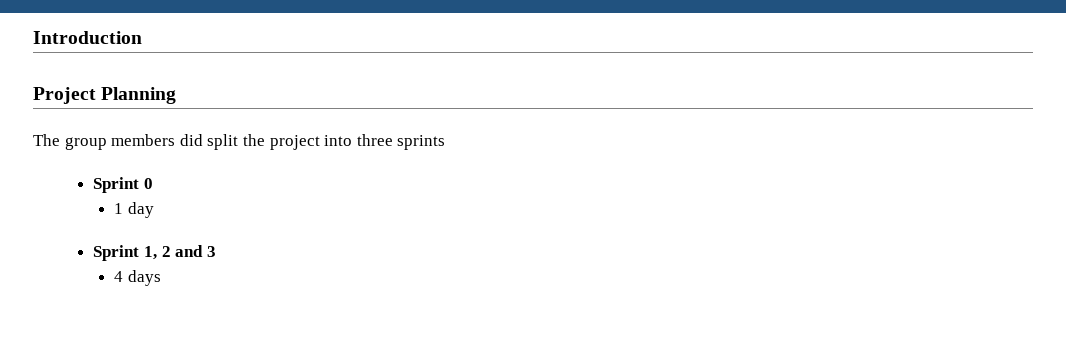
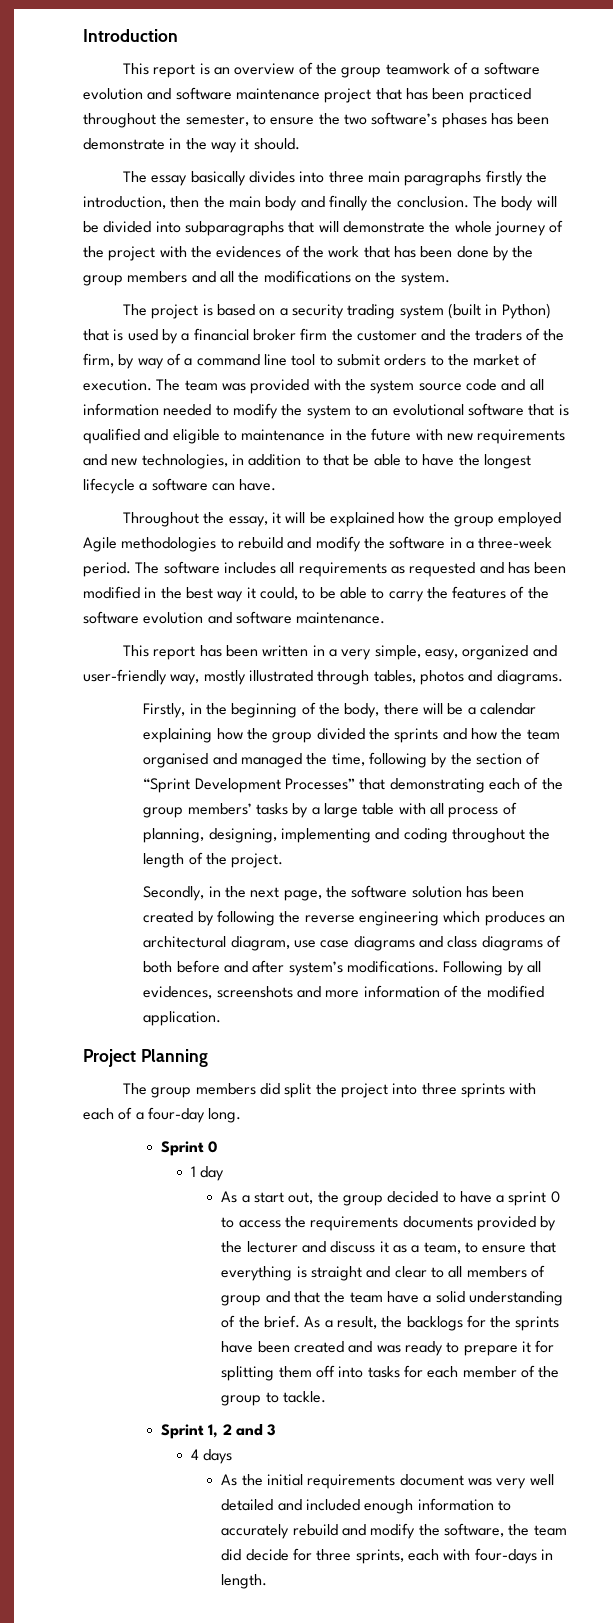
+ This report is an overview of the group teamwork of a software evolution and software maintenance project that has been practiced throughout the semester, to ensure the two software’s phases has been demonstrate in the way it should.
+ The essay basically divides into three main paragraphs firstly the introduction, then the main body and finally the conclusion. The body will be divided into subparagraphs that will demonstrate the whole journey of the project with the evidences of the work that has been done by the group members and all the modifications on the system.
+ The project is based on a security trading system (built in Python) that is used by a financial broker firm the customer and the traders of the firm, by way of a command line tool to submit orders to the market of execution. The team was provided with the system source code and all information needed to modify the system to an evolutional software that is qualified and eligible to maintenance in the future with new requirements and new technologies, in addition to that be able to have the longest lifecycle a software can have.
+ Throughout the essay, it will be explained how the group employed Agile methodologies to rebuild and modify the software in a three-week period. The software includes all requirements as requested and has been modified in the best way it could, to be able to carry the features of the software evolution and software maintenance.
+ This report has been written in a very simple, easy, organized and user-friendly way, mostly illustrated through tables, photos and diagrams.
+ Firstly, in the beginning of the body, there will be a calendar explaining how the group divided the sprints and how the team organised and managed the time, following by the section of “Sprint Development Processes” that demonstrating each of the group members’ tasks by a large table with all process of planning, designing, implementing and coding throughout the length of the project.
+ Secondly, in the next page, the software solution has been created by following the reverse engineering which produces an architectural diagram, use case diagrams and class diagrams of both before and after system’s modifications. Following by all evidences, screenshots and more information of the modified application.
- The group members did split the project into three sprints
+ The group members did split the project into three sprints with each of a four-day long.
  Sprint 0
  1 day
+ As a start out, the group decided to have a sprint 0 to access the requirements documents provided by the lecturer and discuss it as a team, to ensure that everything is straight and clear to all members of group and that the team have a solid understanding of the brief. As a result, the backlogs for the sprints have been created and was ready to prepare it for splitting them off into tasks for each member of the group to tackle.
+ As the initial requirements document was very well detailed and included enough information to accurately rebuild and modify the software, the team did decide for three sprints, each with four-days in length.

